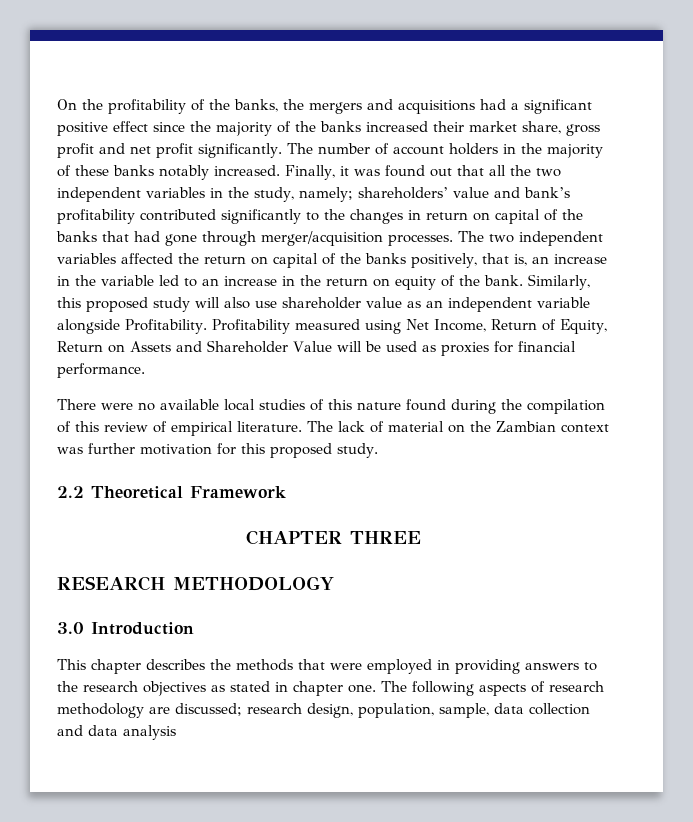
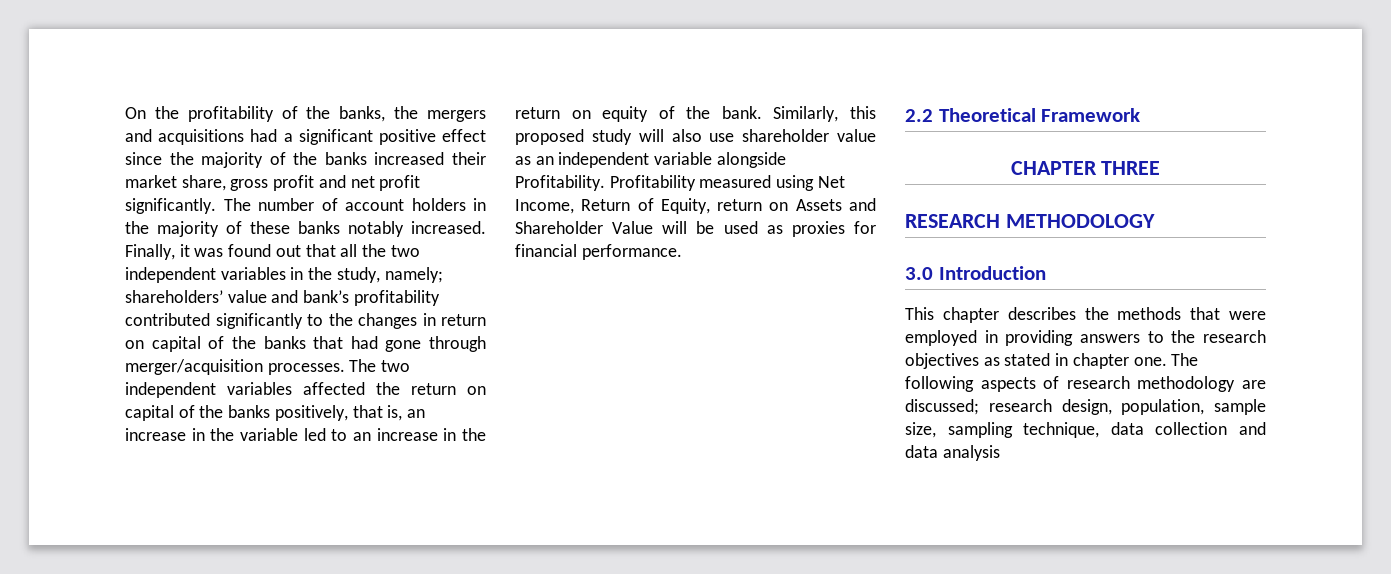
- Profitability measured using Net Income, Return of Equity, Return on Assets and Shareholder Value will be used as proxies for financial performance.
+ Profitability measured using Net Income, Return of Equity, return on Assets and Shareholder Value will be used as proxies for financial performance.
- There were no available local studies of this nature found during the compilation of this review of empirical literature. The lack of material on the Zambian context was further motivation for this proposed study.
- The following aspects of research methodology are discussed; research design, population, sample, data collection and data analysis
+ The following aspects of research methodology are discussed; research design, population, sample size, sampling technique, data collection and data analysis

